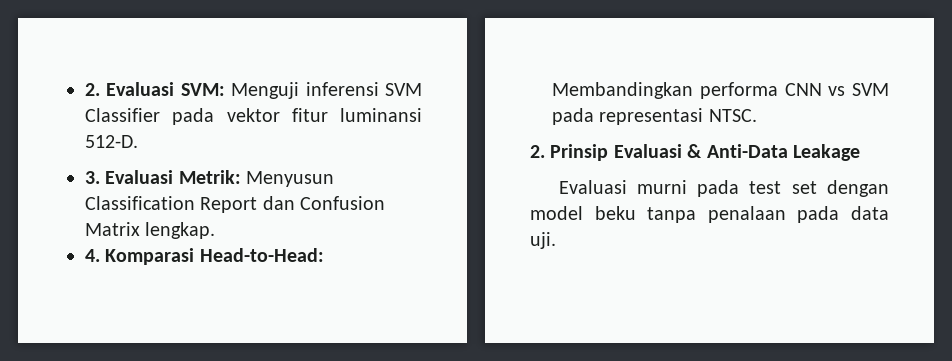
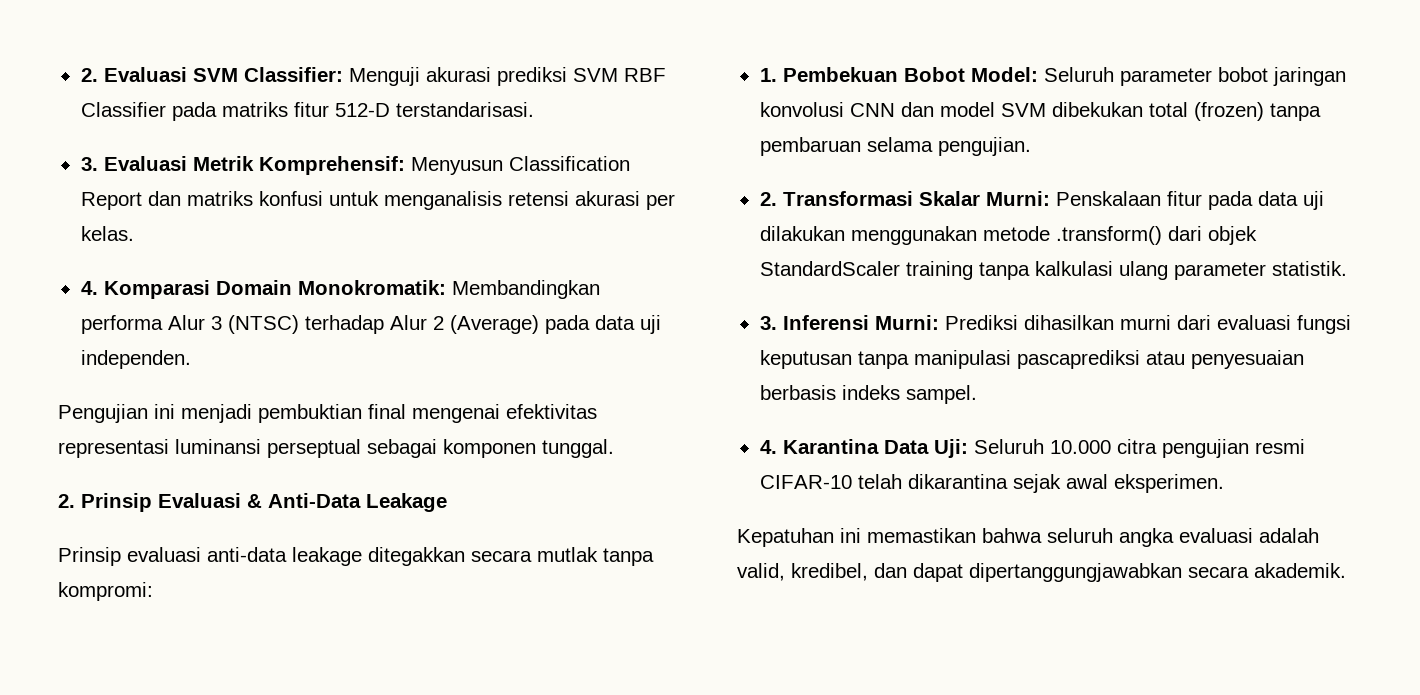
- 2. Evaluasi SVM: Menguji inferensi SVM Classifier pada vektor fitur luminansi 512-D.
+ 2. Evaluasi SVM Classifier: Menguji akurasi prediksi SVM RBF Classifier pada matriks fitur 512-D terstandarisasi.
- 3. Evaluasi Metrik: Menyusun Classification Report dan Confusion Matrix lengkap.
- 4. Komparasi Head-to-Head: Membandingkan performa CNN vs SVM pada representasi NTSC.
+ 3. Evaluasi Metrik Komprehensif: Menyusun Classification Report dan matriks konfusi untuk menganalisis retensi akurasi per kelas.
+ 4. Komparasi Domain Monokromatik: Membandingkan performa Alur 3 (NTSC) terhadap Alur 2 (Average) pada data uji independen.
+ Pengujian ini menjadi pembuktian final mengenai efektivitas representasi luminansi perseptual sebagai komponen tunggal.
- Evaluasi murni pada test set dengan model beku tanpa penalaan pada data uji.
+ Prinsip evaluasi anti-data leakage ditegakkan secara mutlak tanpa kompromi:
+ 1. Pembekuan Bobot Model: Seluruh parameter bobot jaringan konvolusi CNN dan model SVM dibekukan total (frozen) tanpa pembaruan selama pengujian.
+ 2. Transformasi Skalar Murni: Penskalaan fitur pada data uji dilakukan menggunakan metode .transform() dari objek StandardScaler training tanpa kalkulasi ulang parameter statistik.
+ 3. Inferensi Murni: Prediksi dihasilkan murni dari evaluasi fungsi keputusan tanpa manipulasi pascaprediksi atau penyesuaian berbasis indeks sampel.
+ 4. Karantina Data Uji: Seluruh 10.000 citra pengujian resmi CIFAR-10 telah dikarantina sejak awal eksperimen.
+ Kepatuhan ini memastikan bahwa seluruh angka evaluasi adalah valid, kredibel, dan dapat dipertanggungjawabkan secara akademik.

